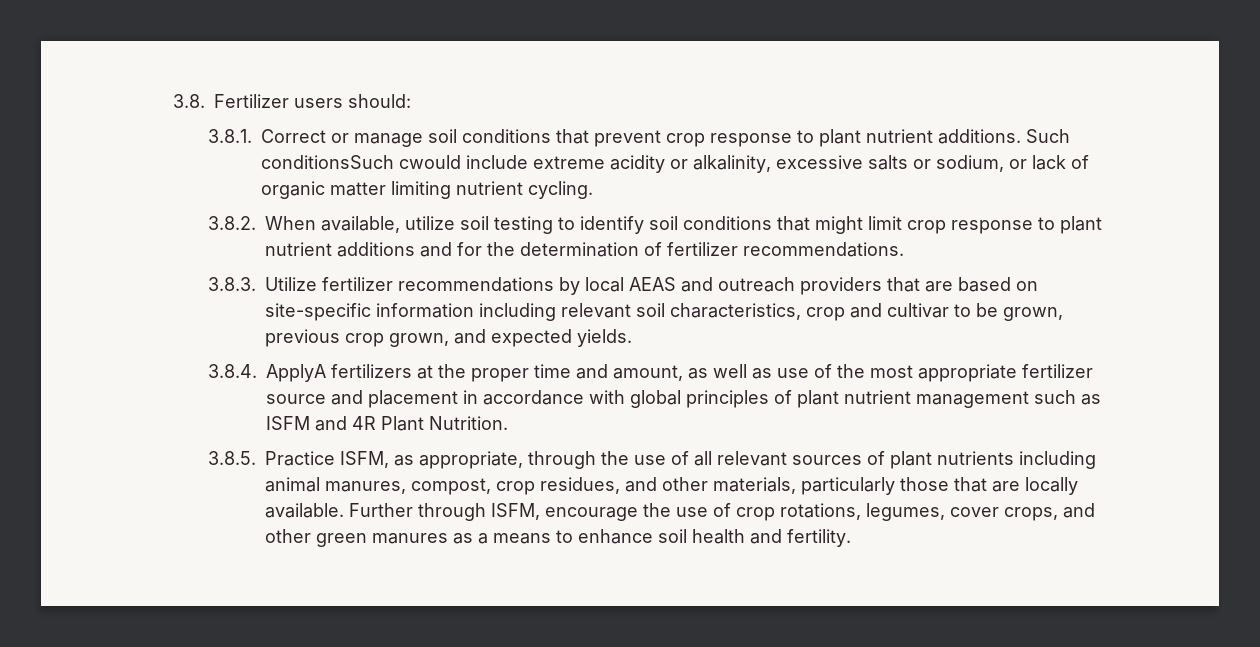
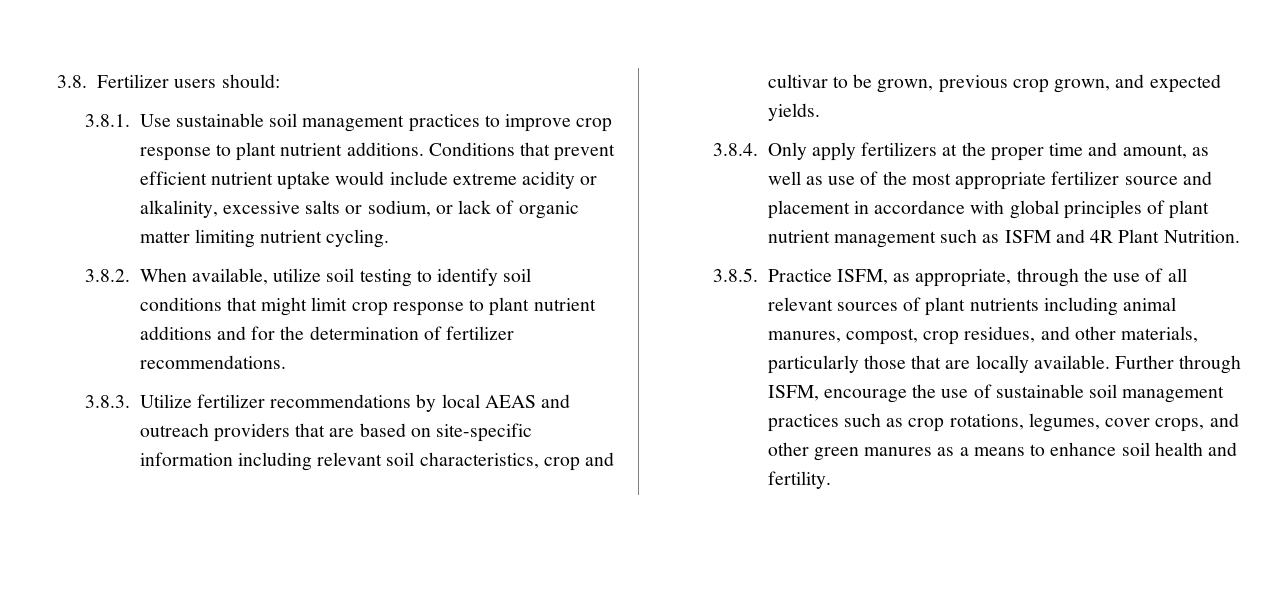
- 3.8.1. Correct or manage soil conditions that prevent crop response to plant nutrient additions.
+ 3.8.1. Use sustainable soil management practices to improve crop response to plant nutrient additions.
- Such conditionsSuch cwould include extreme acidity or alkalinity, excessive salts or sodium, or lack of organic matter limiting nutrient cycling.
+ Conditions that prevent efficient nutrient uptake would include extreme acidity or alkalinity, excessive salts or sodium, or lack of organic matter limiting nutrient cycling.
- 3.8.4. ApplyA fertilizers at the proper time and amount, as well as use of the most appropriate fertilizer source and placement in accordance with global principles of plant nutrient management such as ISFM and 4R Plant Nutrition.
+ 3.8.4. Only apply fertilizers at the proper time and amount, as well as use of the most appropriate fertilizer source and placement in accordance with global principles of plant nutrient management such as ISFM and 4R Plant Nutrition.
- Further through ISFM, encourage the use of crop rotations, legumes, cover crops, and other green manures as a means to enhance soil health and fertility.
+ Further through ISFM, encourage the use of sustainable soil management practices such as crop rotations, legumes, cover crops, and other green manures as a means to enhance soil health and fertility.

